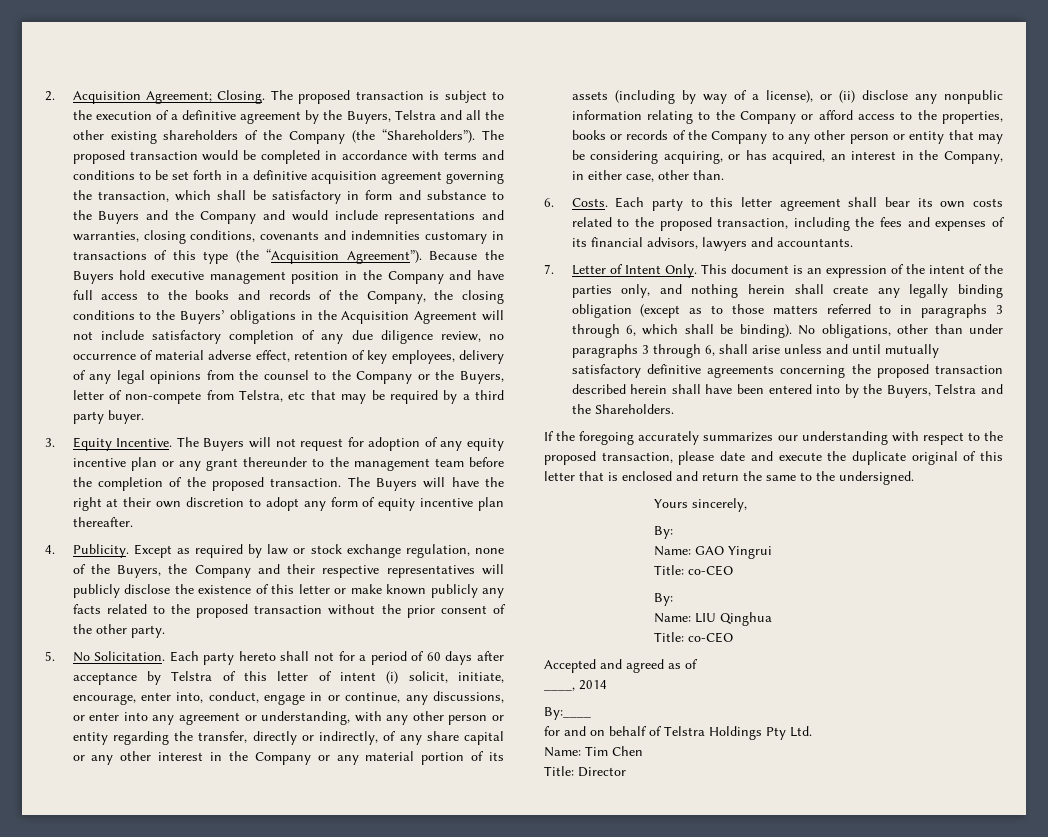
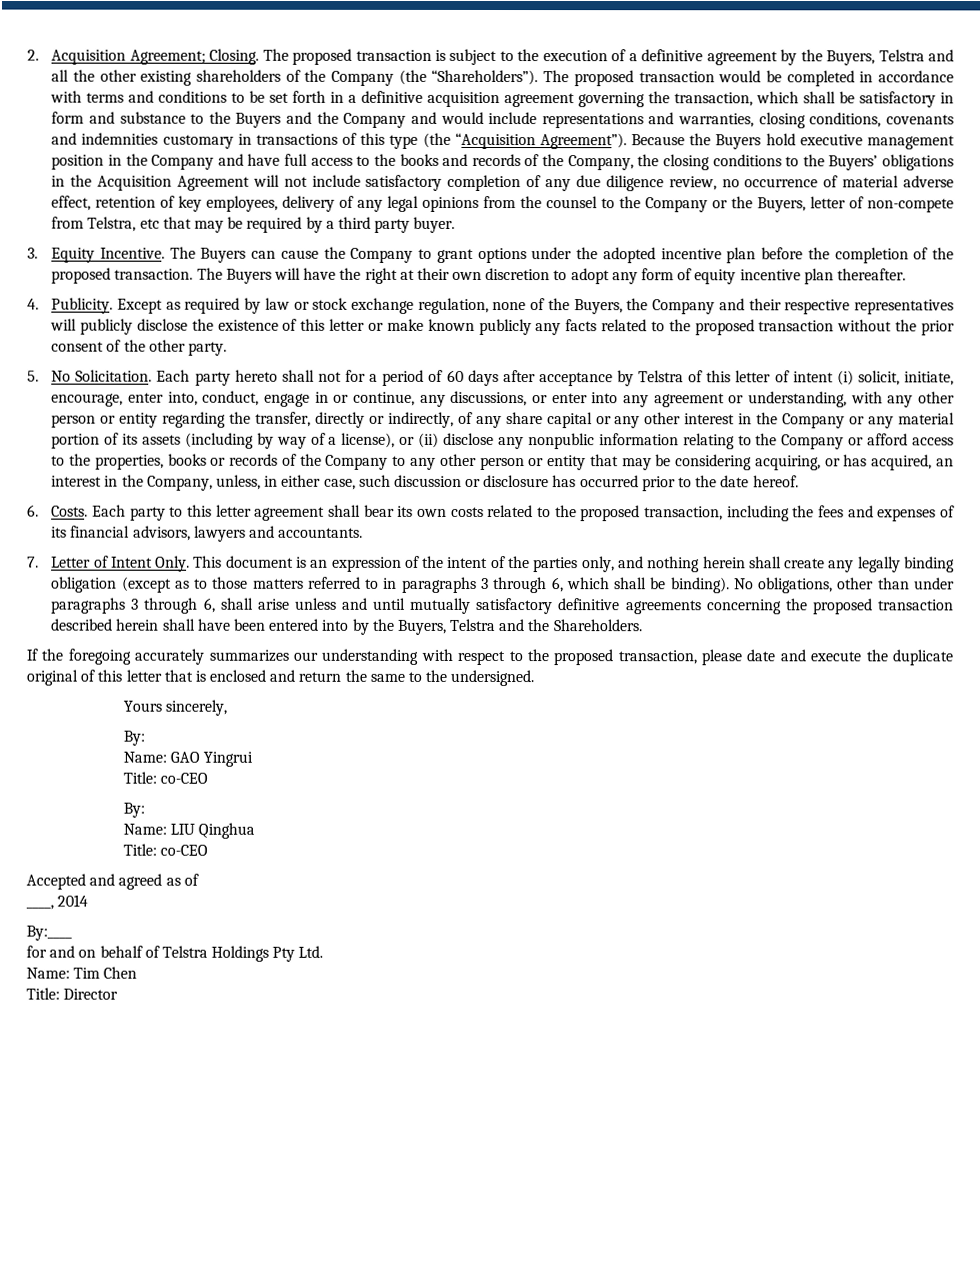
- The Buyers will not request for adoption of any equity incentive plan or any grant thereunder to the management team before the completion of the proposed transaction.
+ The Buyers can cause the Company to grant options under the adopted incentive plan before the completion of the proposed transaction.
- Each party hereto shall not for a period of 60 days after acceptance by Telstra of this letter of intent (i) solicit, initiate, encourage, enter into, conduct, engage in or continue, any discussions, or enter into any agreement or understanding, with any other person or entity regarding the transfer, directly or indirectly, of any share capital or any other interest in the Company or any material portion of its assets (including by way of a license), or (ii) disclose any nonpublic information relating to the Company or afford access to the properties, books or records of the Company to any other person or entity that may be considering acquiring, or has acquired, an interest in the Company, in either case, other than.
+ Each party hereto shall not for a period of 60 days after acceptance by Telstra of this letter of intent (i) solicit, initiate, encourage, enter into, conduct, engage in or continue, any discussions, or enter into any agreement or understanding, with any other person or entity regarding the transfer, directly or indirectly, of any share capital or any other interest in the Company or any material portion of its assets (including by way of a license), or (ii) disclose any nonpublic information relating to the Company or afford access to the properties, books or records of the Company to any other person or entity that may be considering acquiring, or has acquired, an interest in the Company, unless, in either case, such discussion or disclosure has occurred prior to the date hereof.

